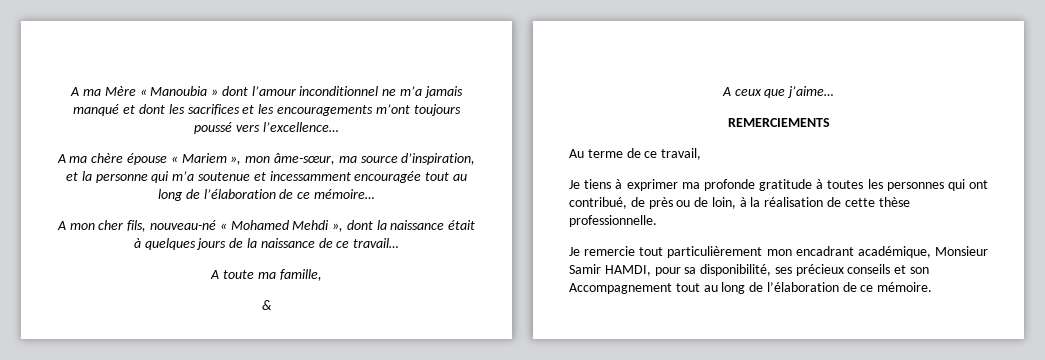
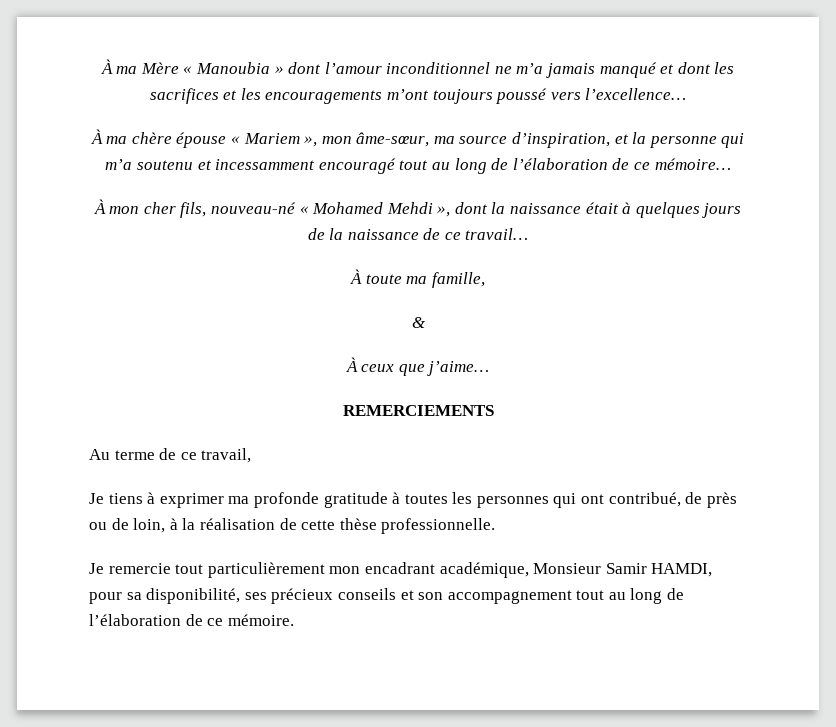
- A ma Mère « Manoubia » dont l’amour inconditionnel ne m’a jamais manqué et dont les sacrifices et les encouragements m’ont toujours poussé vers l’excellence…
+ À ma Mère « Manoubia » dont l’amour inconditionnel ne m’a jamais manqué et dont les sacrifices et les encouragements m’ont toujours poussé vers l’excellence…
- A ma chère épouse « Mariem », mon âme-sœur, ma source d’inspiration, et la personne qui m’a soutenue et incessamment encouragée tout au long de l’élaboration de ce mémoire…
+ À ma chère épouse « Mariem », mon âme-sœur, ma source d’inspiration, et la personne qui m’a soutenu et incessamment encouragé tout au long de l’élaboration de ce mémoire…
- A mon cher fils, nouveau-né « Mohamed Mehdi », dont la naissance était à quelques jours de la naissance de ce travail…
+ À mon cher fils, nouveau-né « Mohamed Mehdi », dont la naissance était à quelques jours de la naissance de ce travail…
- A toute ma famille,
+ À toute ma famille,
- A ceux que j’aime…
+ À ceux que j’aime…
- Je remercie tout particulièrement mon encadrant académique, Monsieur Samir HAMDI, pour sa disponibilité, ses précieux conseils et son Accompagnement tout au long de l’élaboration de ce mémoire.
+ Je remercie tout particulièrement mon encadrant académique, Monsieur Samir HAMDI, pour sa disponibilité, ses précieux conseils et son accompagnement tout au long de l’élaboration de ce mémoire.

